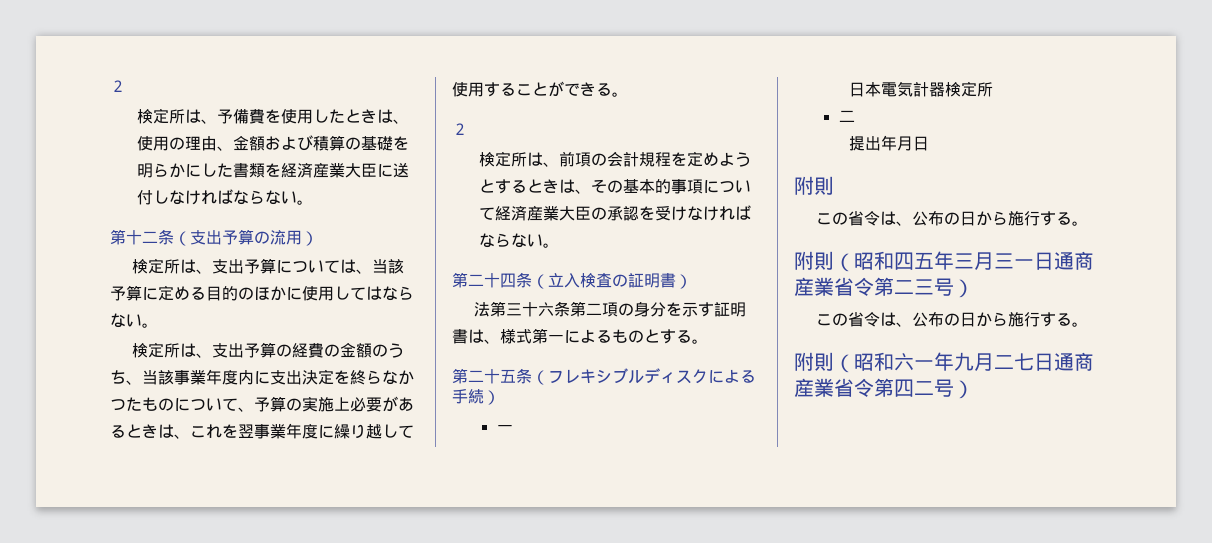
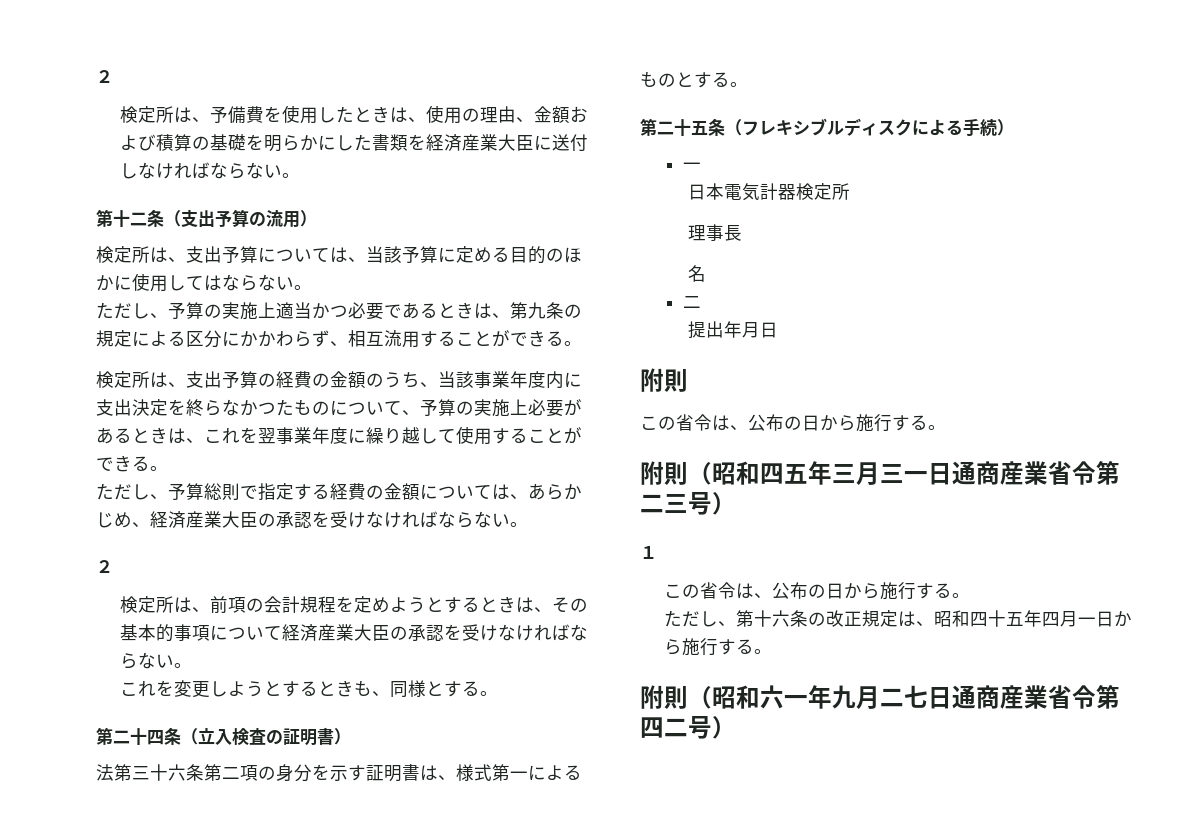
+ ただし、予算の実施上適当かつ必要であるときは、第九条の規定による区分にかかわらず、相互流用することができる。
+ ただし、予算総則で指定する経費の金額については、あらかじめ、経済産業大臣の承認を受けなければならない。
+ これを変更しようとするときも、同様とする。
+ 理事長
+ 名
  附則（昭和四五年三月三一日通商産業省令第二三号）
+ １
  この省令は、公布の日から施行する。
+ ただし、第十六条の改正規定は、昭和四十五年四月一日から施行する。

